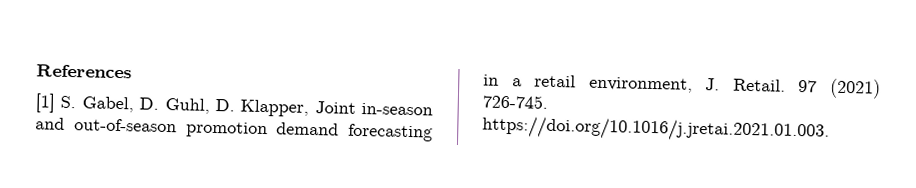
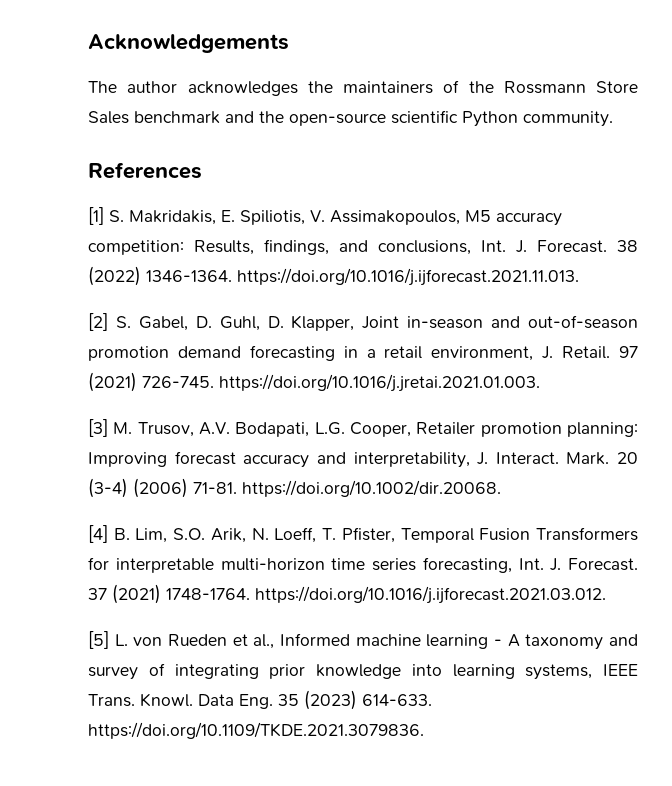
+ Acknowledgements
+ The author acknowledges the maintainers of the Rossmann Store Sales benchmark and the open-source scientific Python community.
  References
- [1] S. Gabel, D. Guhl, D. Klapper, Joint in-season and out-of-season promotion demand forecasting in a retail environment, J. Retail.
+ [1] S. Makridakis, E. Spiliotis, V. Assimakopoulos, M5 accuracy competition: Results, findings, and conclusions, Int. J. Forecast. 38 (2022) 1346-1364. https://doi.org/10.1016/j.ijforecast.2021.11.013.
+ [2] S. Gabel, D. Guhl, D. Klapper, Joint in-season and out-of-season promotion demand forecasting in a retail environment, J. Retail.
+ [3] M. Trusov, A.V. Bodapati, L.G. Cooper, Retailer promotion planning: Improving forecast accuracy and interpretability, J. Interact. Mark. 20 (3-4) (2006) 71-81. https://doi.org/10.1002/dir.20068.
+ [4] B. Lim, S.O. Arik, N. Loeff, T. Pfister, Temporal Fusion Transformers for interpretable multi-horizon time series forecasting, Int. J. Forecast. 37 (2021) 1748-1764. https://doi.org/10.1016/j.ijforecast.2021.03.012.
+ [5] L. von Rueden et al., Informed machine learning - A taxonomy and survey of integrating prior knowledge into learning systems, IEEE Trans. Knowl. Data Eng. 35 (2023) 614-633. https://doi.org/10.1109/TKDE.2021.3079836.

